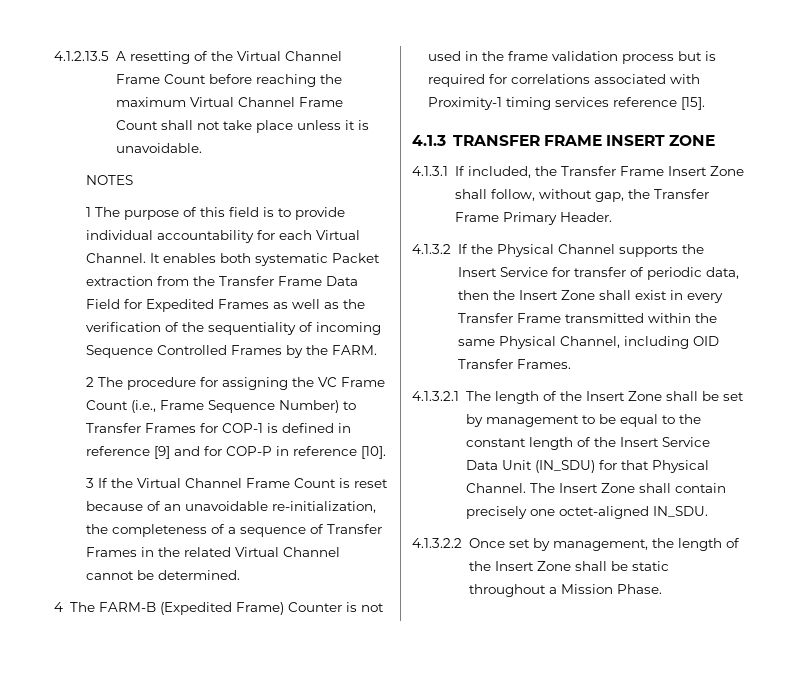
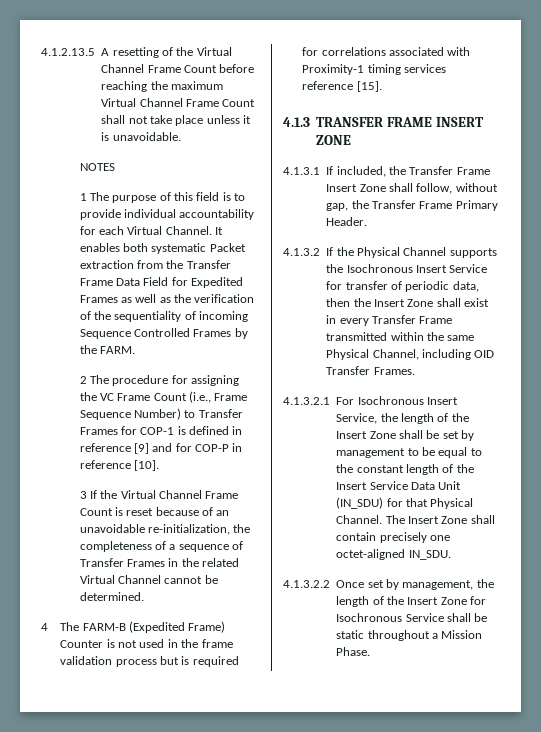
- 4.1.3.2 If the Physical Channel supports the Insert Service for transfer of periodic data, then the Insert Zone shall exist in every Transfer Frame transmitted within the same Physical Channel, including OID Transfer Frames.
+ 4.1.3.2 If the Physical Channel supports the Isochronous Insert Service for transfer of periodic data, then the Insert Zone shall exist in every Transfer Frame transmitted within the same Physical Channel, including OID Transfer Frames.
- 4.1.3.2.1 The length of the Insert Zone shall be set by management to be equal to the constant length of the Insert Service Data Unit (IN_SDU) for that Physical Channel.
+ 4.1.3.2.1 For Isochronous Insert Service, the length of the Insert Zone shall be set by management to be equal to the constant length of the Insert Service Data Unit (IN_SDU) for that Physical Channel.
- 4.1.3.2.2 Once set by management, the length of the Insert Zone shall be static throughout a Mission Phase.
+ 4.1.3.2.2 Once set by management, the length of the Insert Zone for Isochronous Service shall be static throughout a Mission Phase.

